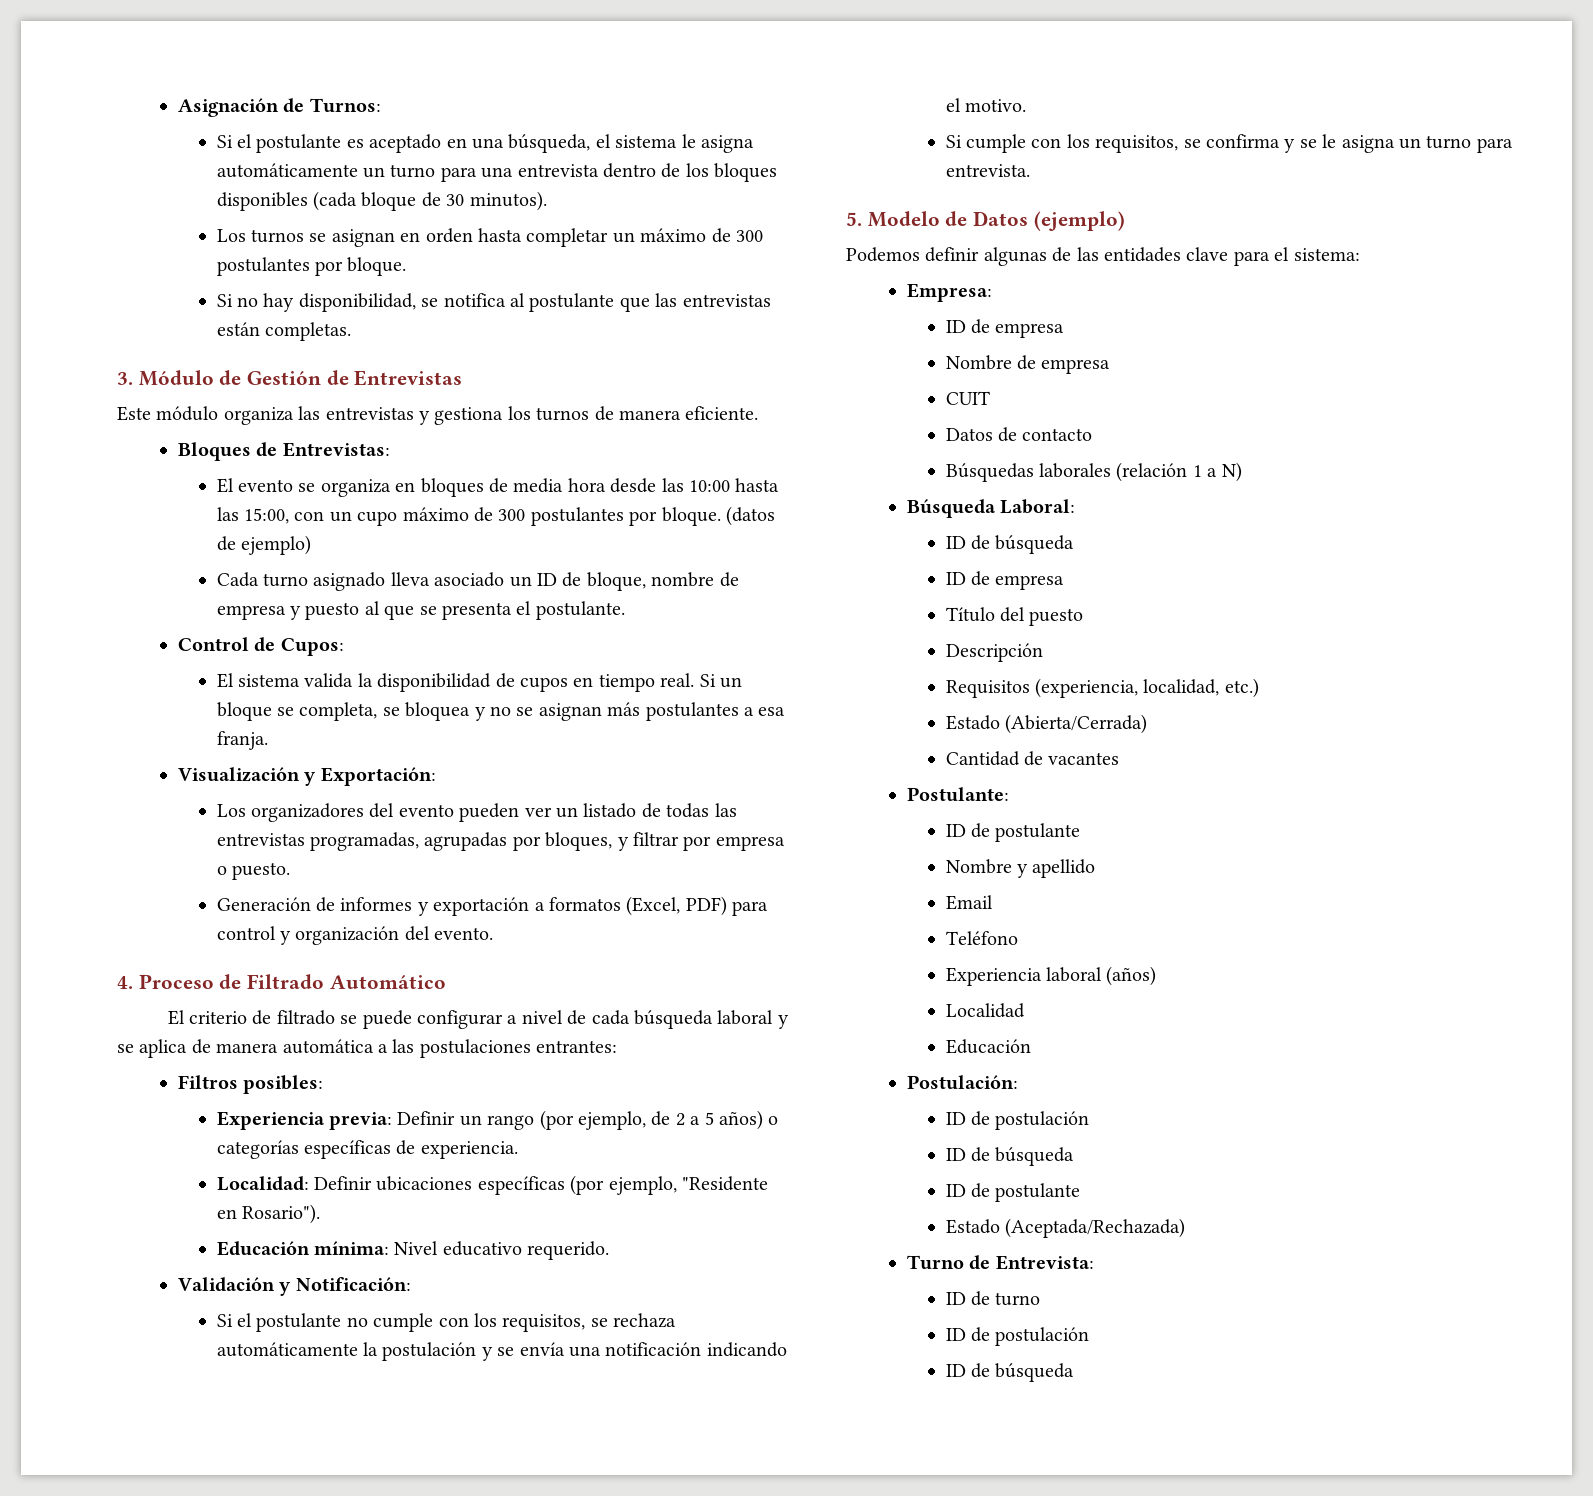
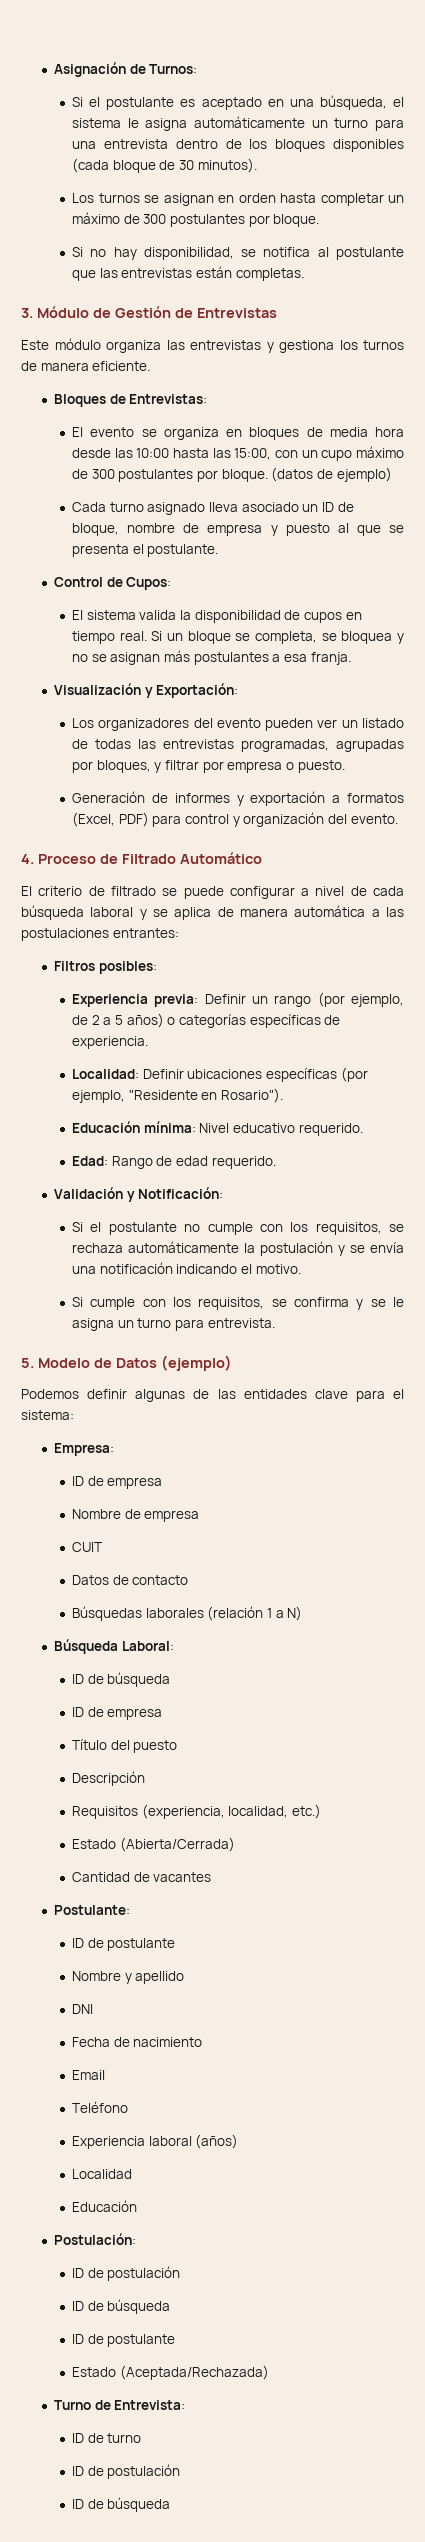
+ Edad: Rango de edad requerido.
+ DNI
+ Fecha de nacimiento

